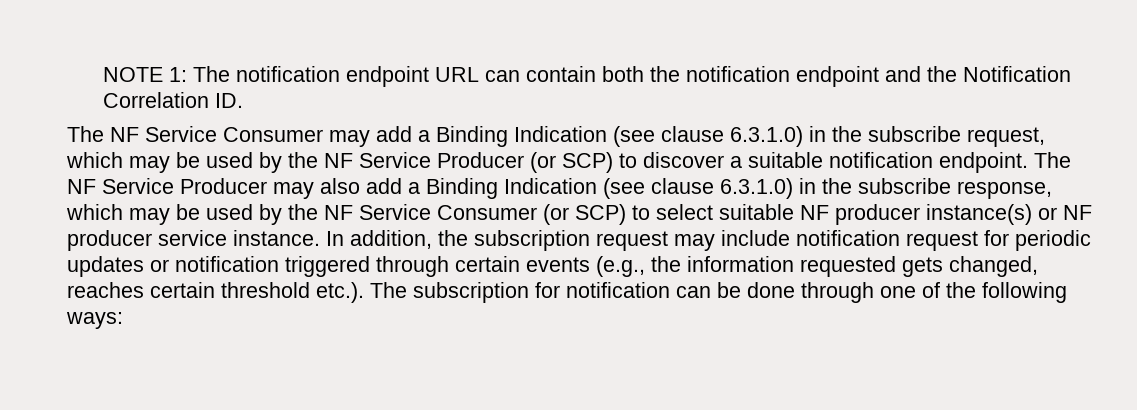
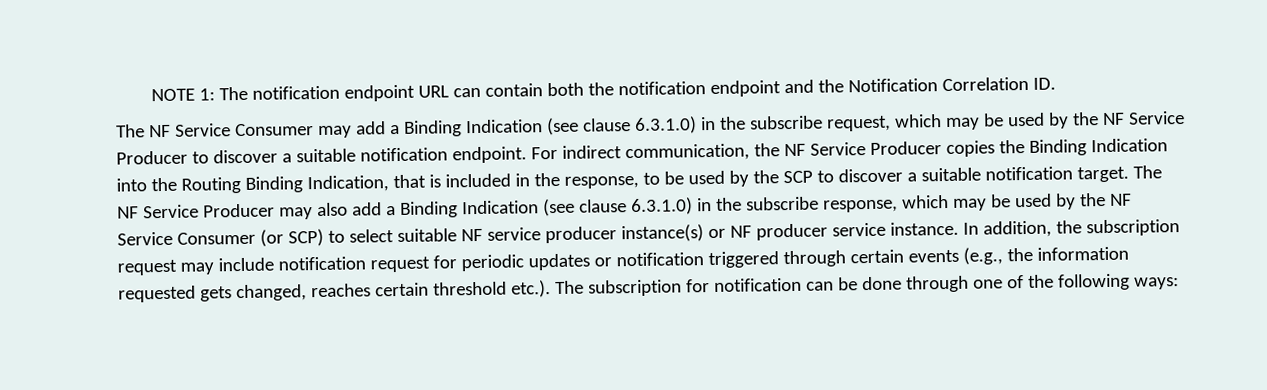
- The NF Service Consumer may add a Binding Indication (see clause 6.3.1.0) in the subscribe request, which may be used by the NF Service Producer (or SCP) to discover a suitable notification endpoint.
+ The NF Service Consumer may add a Binding Indication (see clause 6.3.1.0) in the subscribe request, which may be used by the NF Service Producer to discover a suitable notification endpoint.
+ For indirect communication, the NF Service Producer copies the Binding Indication into the Routing Binding Indication, that is included in the response, to be used by the SCP to discover a suitable notification target.
- The NF Service Producer may also add a Binding Indication (see clause 6.3.1.0) in the subscribe response, which may be used by the NF Service Consumer (or SCP) to select suitable NF producer instance(s) or NF producer service instance.
+ The NF Service Producer may also add a Binding Indication (see clause 6.3.1.0) in the subscribe response, which may be used by the NF Service Consumer (or SCP) to select suitable NF service producer instance(s) or NF producer service instance.

